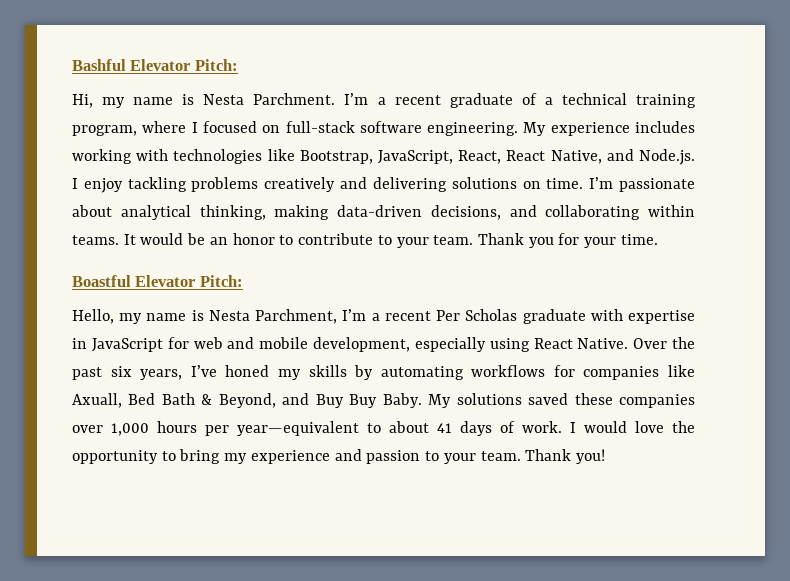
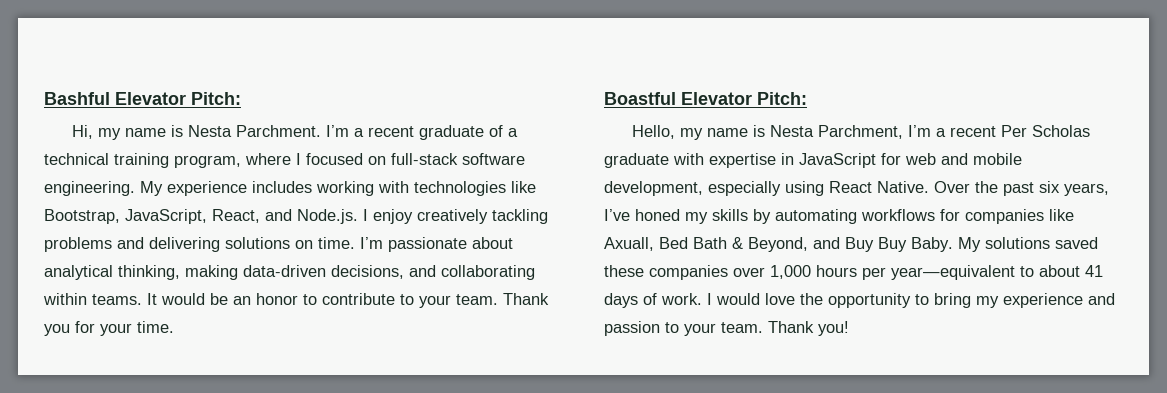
- My experience includes working with technologies like Bootstrap, JavaScript, React, React Native, and Node.js. I enjoy tackling problems creatively and delivering solutions on time.
+ My experience includes working with technologies like Bootstrap, JavaScript, React, and Node.js. I enjoy creatively tackling problems and delivering solutions on time.

